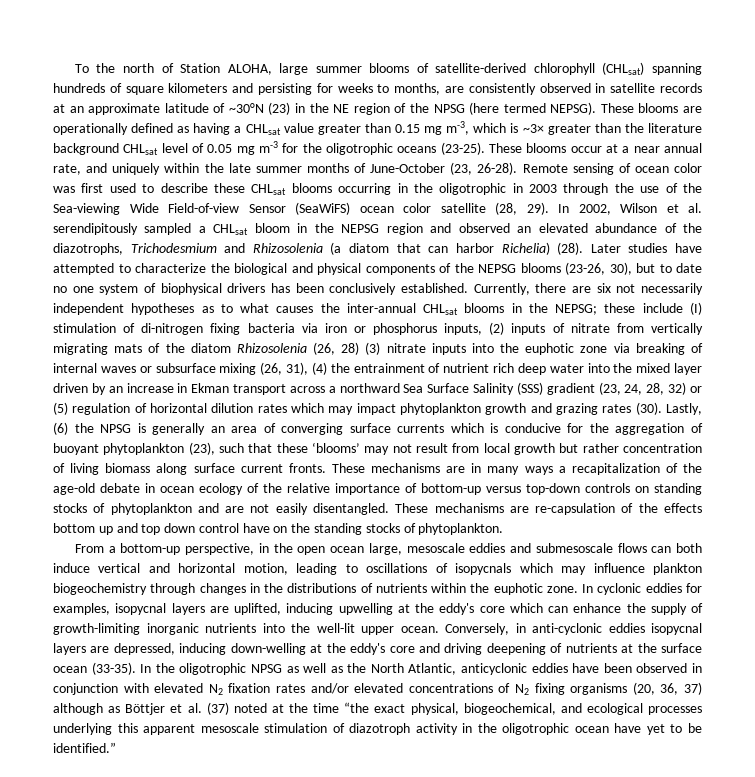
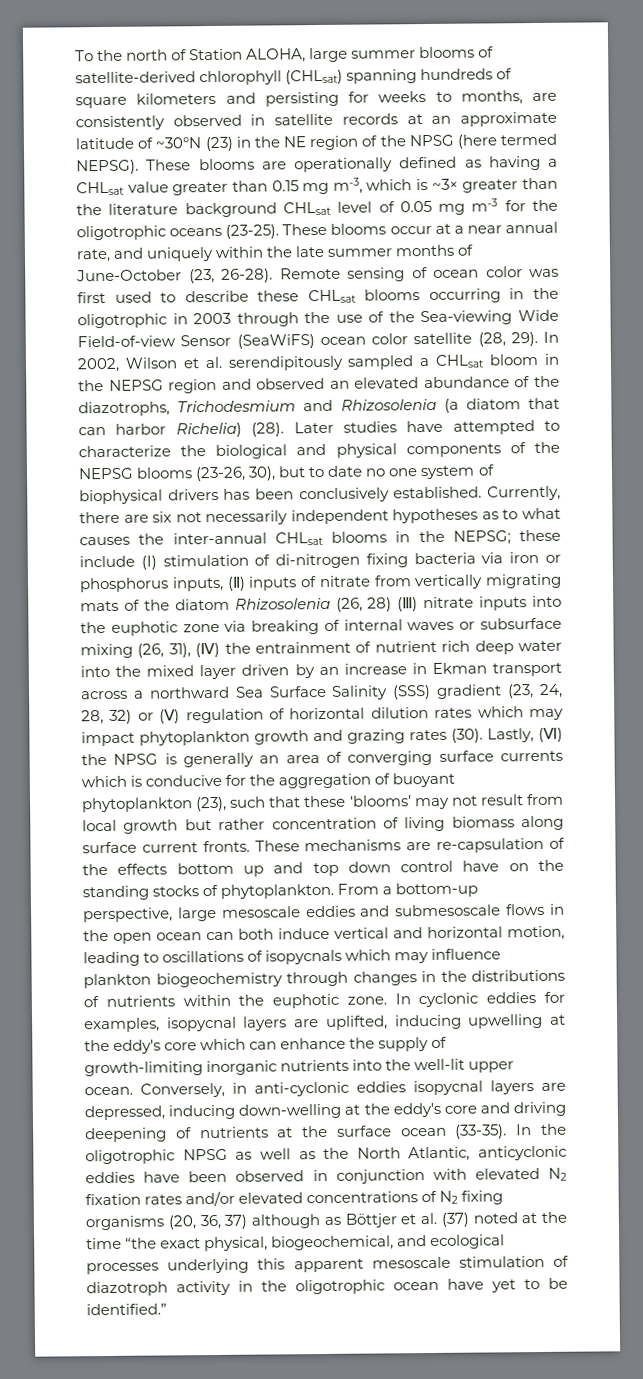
- these include (І) stimulation of di-nitrogen fixing bacteria via iron or phosphorus inputs, (2) inputs of nitrate from vertically migrating mats of the diatom Rhizosolenia (26, 28) (3) nitrate inputs into the euphotic zone via breaking of internal waves or subsurface mixing (26, 31), (4) the entrainment of nutrient rich deep water into the mixed layer driven by an increase in Ekman transport across a northward Sea Surface Salinity (SSS) gradient (23, 24, 28, 32) or (5) regulation of horizontal dilution rates which may impact phytoplankton growth and grazing rates (30).
+ these include (І) stimulation of di-nitrogen fixing bacteria via iron or phosphorus inputs, (Ⅱ) inputs of nitrate from vertically migrating mats of the diatom Rhizosolenia (26, 28) (Ⅲ) nitrate inputs into the euphotic zone via breaking of internal waves or subsurface mixing (26, 31), (Ⅳ) the entrainment of nutrient rich deep water into the mixed layer driven by an increase in Ekman transport across a northward Sea Surface Salinity (SSS) gradient (23, 24, 28, 32) or (Ⅴ) regulation of horizontal dilution rates which may impact phytoplankton growth and grazing rates (30).
- Lastly, (6) the NPSG is generally an area of converging surface currents which is conducive for the aggregation of buoyant phytoplankton (23), such that these ‘blooms’ may not result from local growth but rather concentration of living biomass along surface current fronts.
+ Lastly, (Ⅵ) the NPSG is generally an area of converging surface currents which is conducive for the aggregation of buoyant phytoplankton (23), such that these ‘blooms’ may not result from local growth but rather concentration of living biomass along surface current fronts.
- These mechanisms are in many ways a recapitalization of the age-old debate in ocean ecology of the relative importance of bottom-up versus top-down controls on standing stocks of phytoplankton and are not easily disentangled. These mechanisms are re-capsulation of the effects bottom up and top down control have on the standing stocks of phytoplankton.
- From a bottom-up perspective, in the open ocean large, mesoscale eddies and submesoscale flows can both induce vertical and horizontal motion, leading to oscillations of isopycnals which may influence plankton biogeochemistry through changes in the distributions of nutrients within the euphotic zone.
+ These mechanisms are re-capsulation of the effects bottom up and top down control have on the standing stocks of phytoplankton. From a bottom-up perspective, large mesoscale eddies and submesoscale flows in the open ocean can both induce vertical and horizontal motion, leading to oscillations of isopycnals which may influence plankton biogeochemistry through changes in the distributions of nutrients within the euphotic zone.

